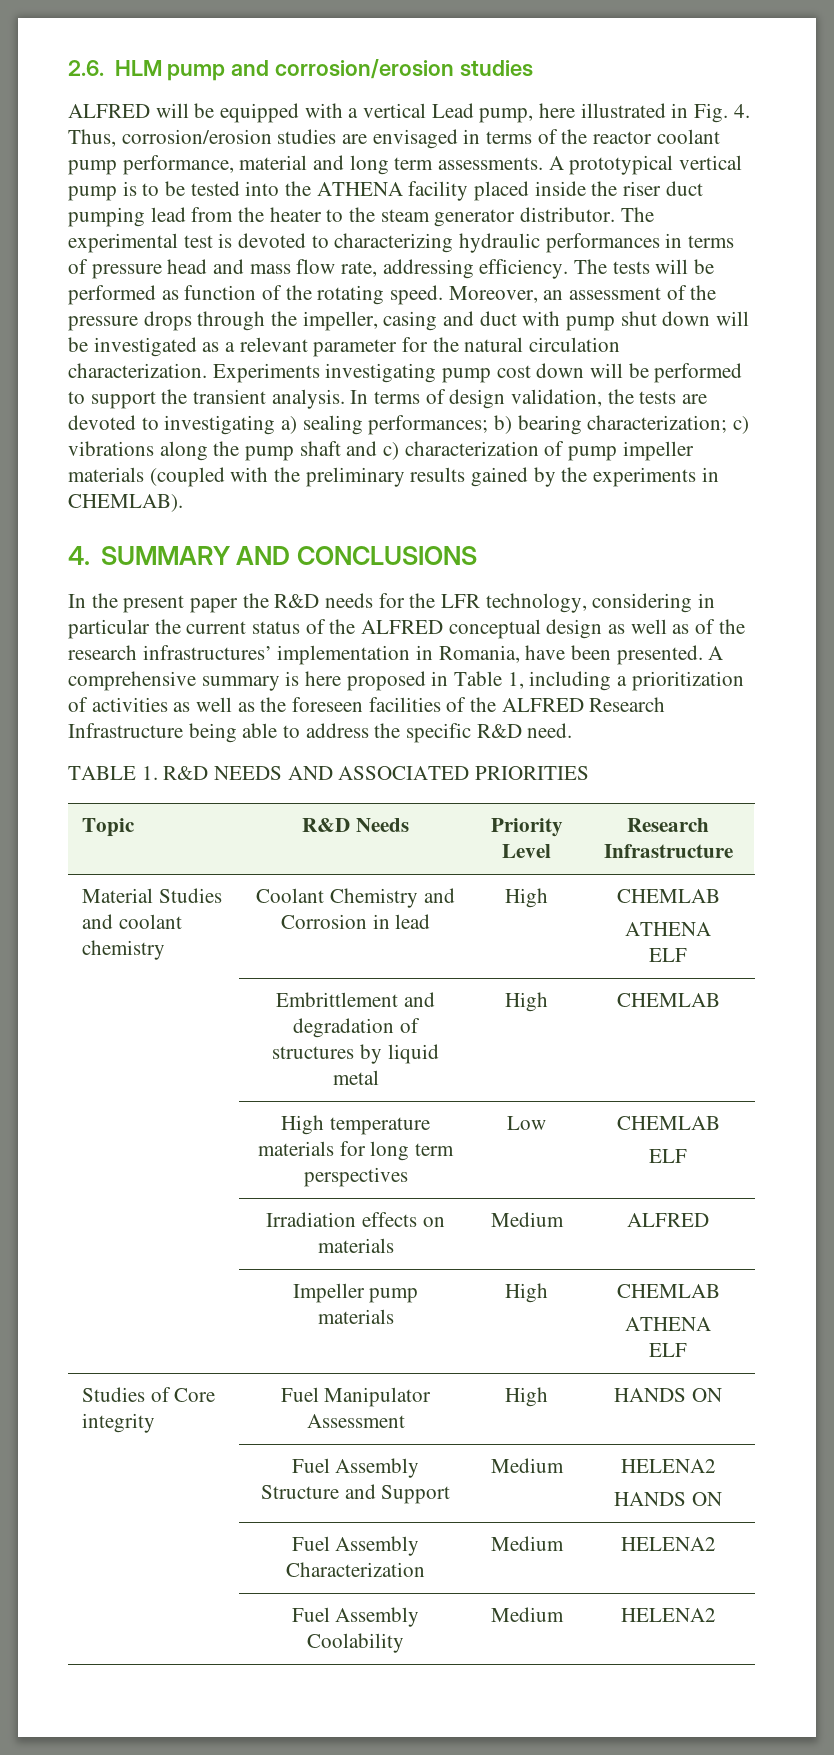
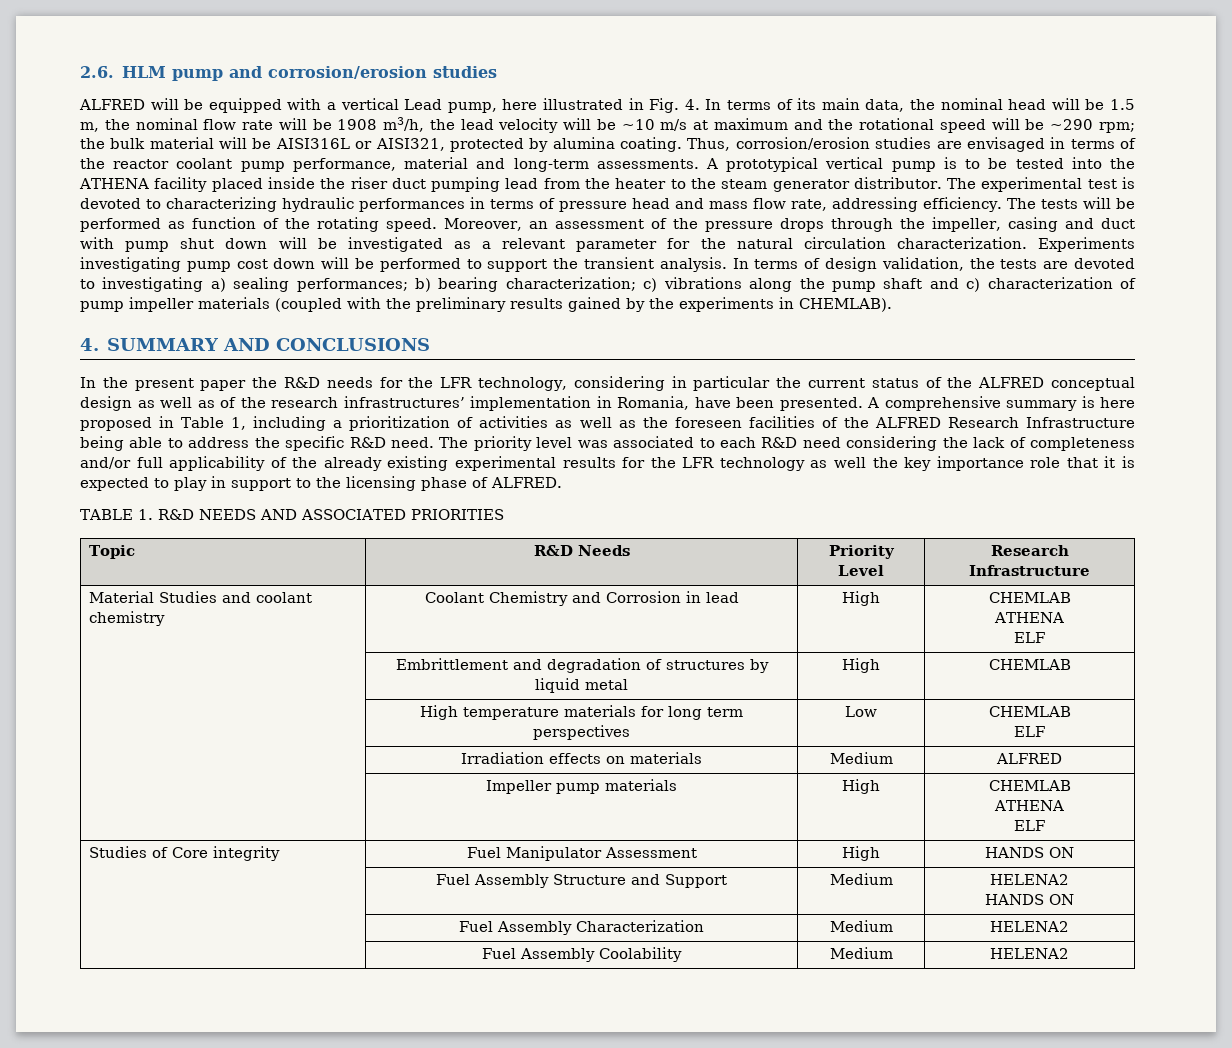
- ALFRED will be equipped with a vertical Lead pump, here illustrated in Fig. 4. Thus, corrosion/erosion studies are envisaged in terms of the reactor coolant pump performance, material and long term assessments.
+ ALFRED will be equipped with a vertical Lead pump, here illustrated in Fig. 4. In terms of its main data, the nominal head will be 1.5 m, the nominal flow rate will be 1908 m3/h, the lead velocity will be ~10 m/s at maximum and the rotational speed will be ~290 rpm; the bulk material will be AISI316L or AISI321, protected by alumina coating. Thus, corrosion/erosion studies are envisaged in terms of the reactor coolant pump performance, material and long-term assessments.
+ The priority level was associated to each R&D need considering the lack of completeness and/or full applicability of the already existing experimental results for the LFR technology as well the key importance role that it is expected to play in support to the licensing phase of ALFRED.

